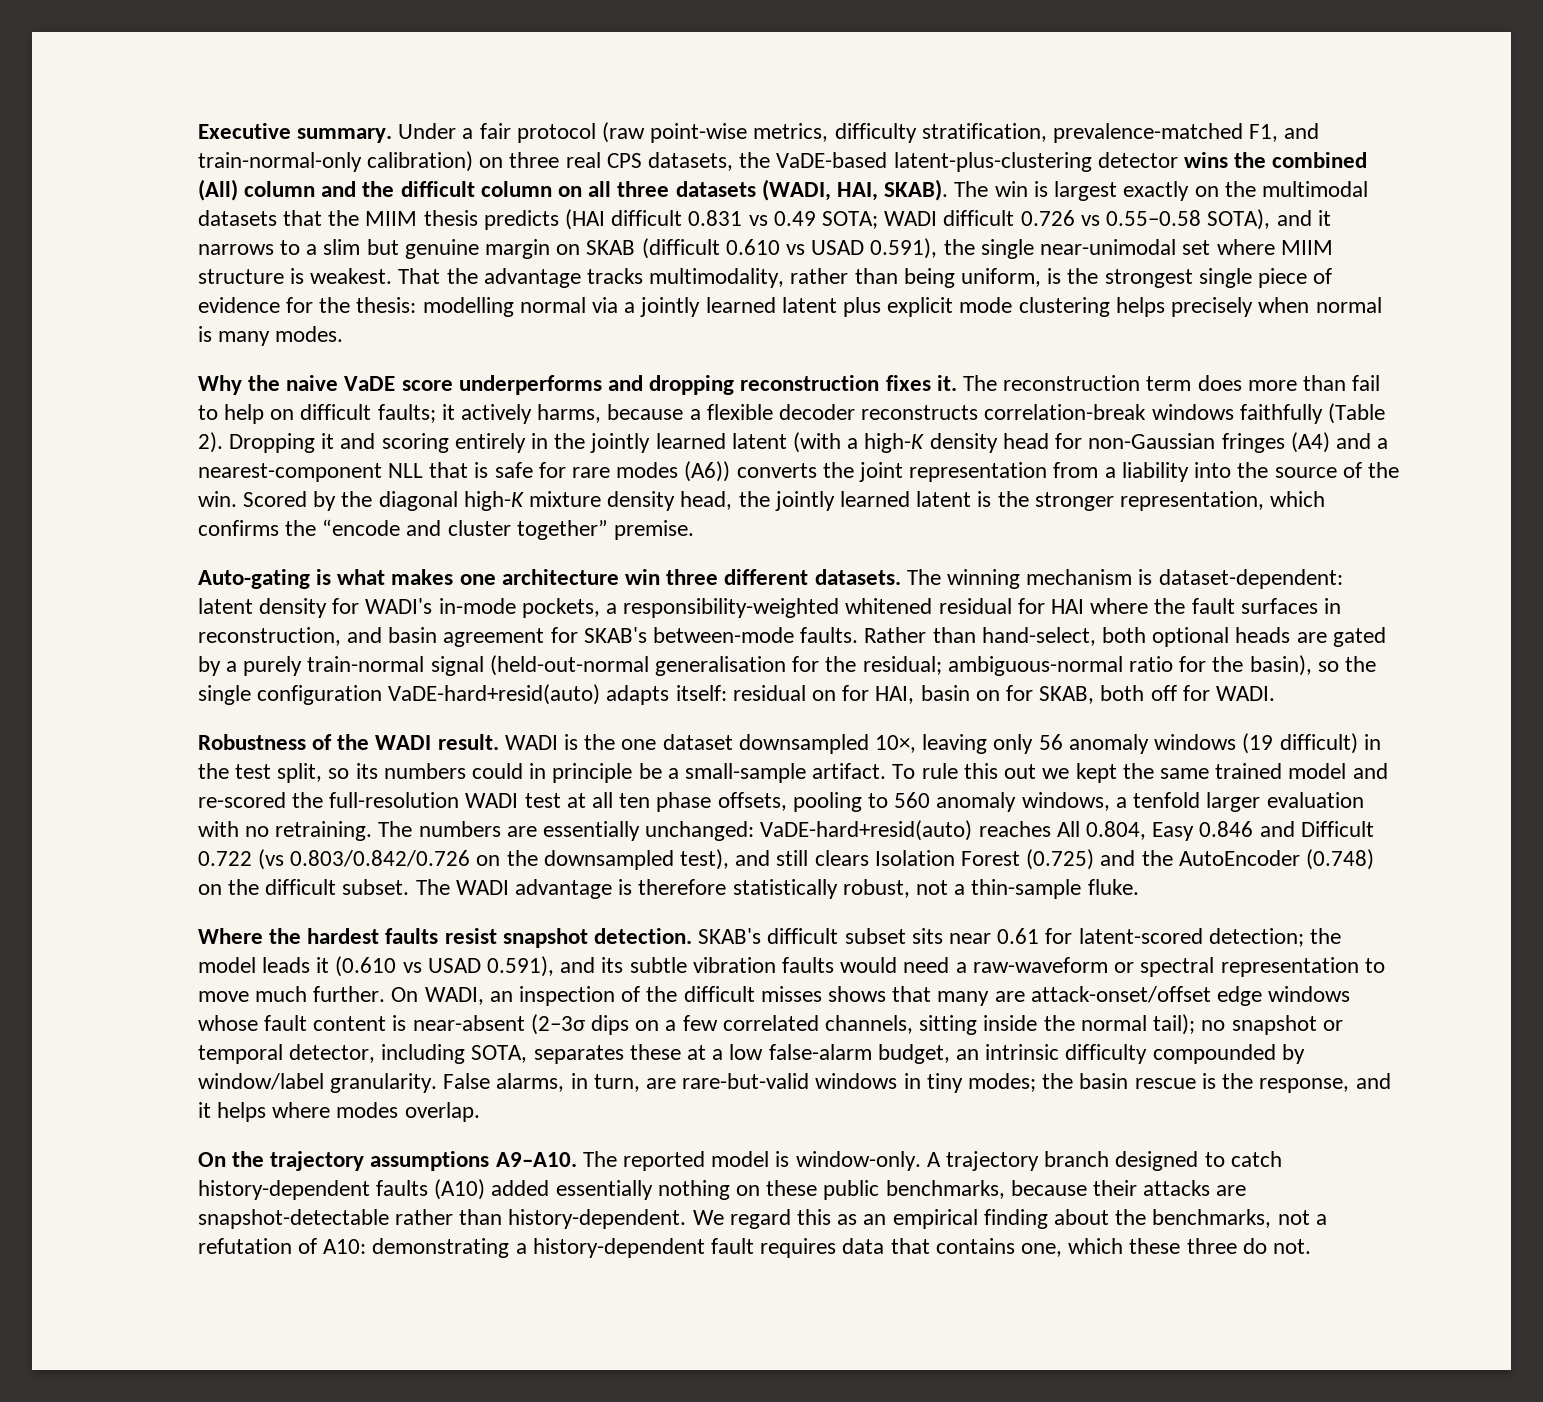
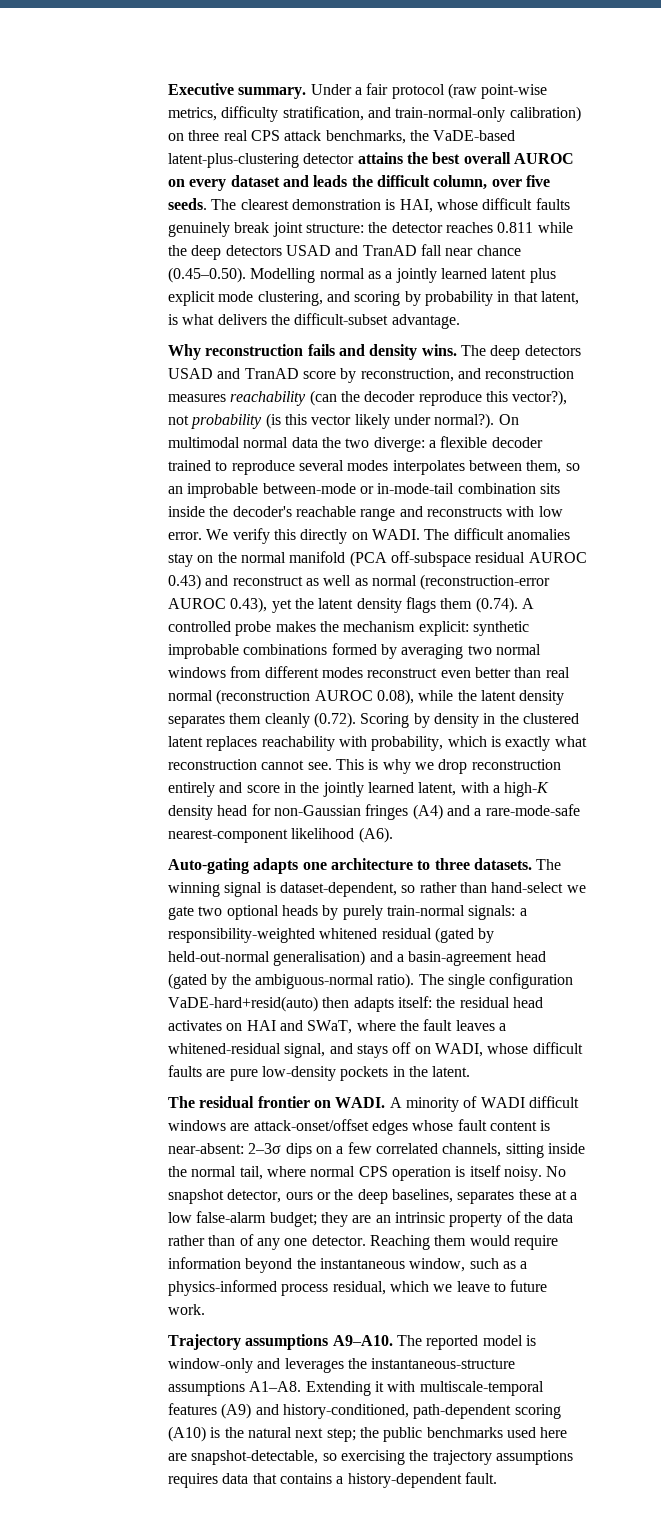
- Under a fair protocol (raw point-wise metrics, difficulty stratification, prevalence-matched F1, and train-normal-only calibration) on three real CPS datasets, the VaDE-based latent-plus-clustering detector wins the combined (All) column and the difficult column on all three datasets (WADI, HAI, SKAB). The win is largest exactly on the multimodal datasets that the MIIM thesis predicts (HAI difficult 0.831 vs 0.49 SOTA; WADI difficult 0.726 vs 0.55–0.58 SOTA), and it narrows to a slim but genuine margin on SKAB (difficult 0.610 vs USAD 0.591), the single near-unimodal set where MIIM structure is weakest. That the advantage tracks multimodality, rather than being uniform, is the strongest single piece of evidence for the thesis: modelling normal via a jointly learned latent plus explicit mode clustering helps precisely when normal is many modes.
- Why the naive VaDE score underperforms and dropping reconstruction fixes it. The reconstruction term does more than fail to help on difficult faults; it actively harms, because a flexible decoder reconstructs correlation-break windows faithfully (Table 2). Dropping it and scoring entirely in the jointly learned latent (with a high-K density head for non-Gaussian fringes (A4) and a nearest-component NLL that is safe for rare modes (A6)) converts the joint representation from a liability into the source of the win. Scored by the diagonal high-K mixture density head, the jointly learned latent is the stronger representation, which confirms the “encode and cluster together” premise.
- Auto-gating is what makes one architecture win three different datasets. The winning mechanism is dataset-dependent: latent density for WADI's in-mode pockets, a responsibility-weighted whitened residual for HAI where the fault surfaces in reconstruction, and basin agreement for SKAB's between-mode faults. Rather than hand-select, both optional heads are gated by a purely train-normal signal (held-out-normal generalisation for the residual; ambiguous-normal ratio for the basin), so the single configuration VaDE-hard+resid(auto) adapts itself: residual on for HAI, basin on for SKAB, both off for WADI.
- Robustness of the WADI result. WADI is the one dataset downsampled 10×, leaving only 56 anomaly windows (19 difficult) in the test split, so its numbers could in principle be a small-sample artifact. To rule this out we kept the same trained model and re-scored the full-resolution WADI test at all ten phase offsets, pooling to 560 anomaly windows, a tenfold larger evaluation with no retraining. The numbers are essentially unchanged: VaDE-hard+resid(auto) reaches All 0.804, Easy 0.846 and Difficult 0.722 (vs 0.803/0.842/0.726 on the downsampled test), and still clears Isolation Forest (0.725) and the AutoEncoder (0.748) on the difficult subset. The WADI advantage is therefore statistically robust, not a thin-sample fluke.
- Where the hardest faults resist snapshot detection. SKAB's difficult subset sits near 0.61 for latent-scored detection; the model leads it (0.610 vs USAD 0.591), and its subtle vibration faults would need a raw-waveform or spectral representation to move much further. On WADI, an inspection of the difficult misses shows that many are attack-onset/offset edge windows whose fault content is near-absent (2–3σ dips on a few correlated channels, sitting inside the normal tail); no snapshot or temporal detector, including SOTA, separates these at a low false-alarm budget, an intrinsic difficulty compounded by window/label granularity. False alarms, in turn, are rare-but-valid windows in tiny modes; the basin rescue is the response, and it helps where modes overlap.
- On the trajectory assumptions A9–A10.
+ Under a fair protocol (raw point-wise metrics, difficulty stratification, and train-normal-only calibration) on three real CPS attack benchmarks, the VaDE-based latent-plus-clustering detector attains the best overall AUROC on every dataset and leads the difficult column, over five seeds. The clearest demonstration is HAI, whose difficult faults genuinely break joint structure: the detector reaches 0.811 while the deep detectors USAD and TranAD fall near chance (0.45–0.50). Modelling normal as a jointly learned latent plus explicit mode clustering, and scoring by probability in that latent, is what delivers the difficult-subset advantage.
+ Why reconstruction fails and density wins. The deep detectors USAD and TranAD score by reconstruction, and reconstruction measures reachability (can the decoder reproduce this vector?), not probability (is this vector likely under normal?). On multimodal normal data the two diverge: a flexible decoder trained to reproduce several modes interpolates between them, so an improbable between-mode or in-mode-tail combination sits inside the decoder's reachable range and reconstructs with low error. We verify this directly on WADI. The difficult anomalies stay on the normal manifold (PCA off-subspace residual AUROC 0.43) and reconstruct as well as normal (reconstruction-error AUROC 0.43), yet the latent density flags them (0.74). A controlled probe makes the mechanism explicit: synthetic improbable combinations formed by averaging two normal windows from different modes reconstruct even better than real normal (reconstruction AUROC 0.08), while the latent density separates them cleanly (0.72). Scoring by density in the clustered latent replaces reachability with probability, which is exactly what reconstruction cannot see. This is why we drop reconstruction entirely and score in the jointly learned latent, with a high-K density head for non-Gaussian fringes (A4) and a rare-mode-safe nearest-component likelihood (A6).
+ Auto-gating adapts one architecture to three datasets. The winning signal is dataset-dependent, so rather than hand-select we gate two optional heads by purely train-normal signals: a responsibility-weighted whitened residual (gated by held-out-normal generalisation) and a basin-agreement head (gated by the ambiguous-normal ratio). The single configuration VaDE-hard+resid(auto) then adapts itself: the residual head activates on HAI and SWaT, where the fault leaves a whitened-residual signal, and stays off on WADI, whose difficult faults are pure low-density pockets in the latent.
+ The residual frontier on WADI. A minority of WADI difficult windows are attack-onset/offset edges whose fault content is near-absent: 2–3σ dips on a few correlated channels, sitting inside the normal tail, where normal CPS operation is itself noisy. No snapshot detector, ours or the deep baselines, separates these at a low false-alarm budget; they are an intrinsic property of the data rather than of any one detector. Reaching them would require information beyond the instantaneous window, such as a physics-informed process residual, which we leave to future work.
+ Trajectory assumptions A9–A10.
- The reported model is window-only. A trajectory branch designed to catch history-dependent faults (A10) added essentially nothing on these public benchmarks, because their attacks are snapshot-detectable rather than history-dependent. We regard this as an empirical finding about the benchmarks, not a refutation of A10: demonstrating a history-dependent fault requires data that contains one, which these three do not.
+ The reported model is window-only and leverages the instantaneous-structure assumptions A1–A8. Extending it with multiscale-temporal features (A9) and history-conditioned, path-dependent scoring (A10) is the natural next step; the public benchmarks used here are snapshot-detectable, so exercising the trajectory assumptions requires data that contains a history-dependent fault.

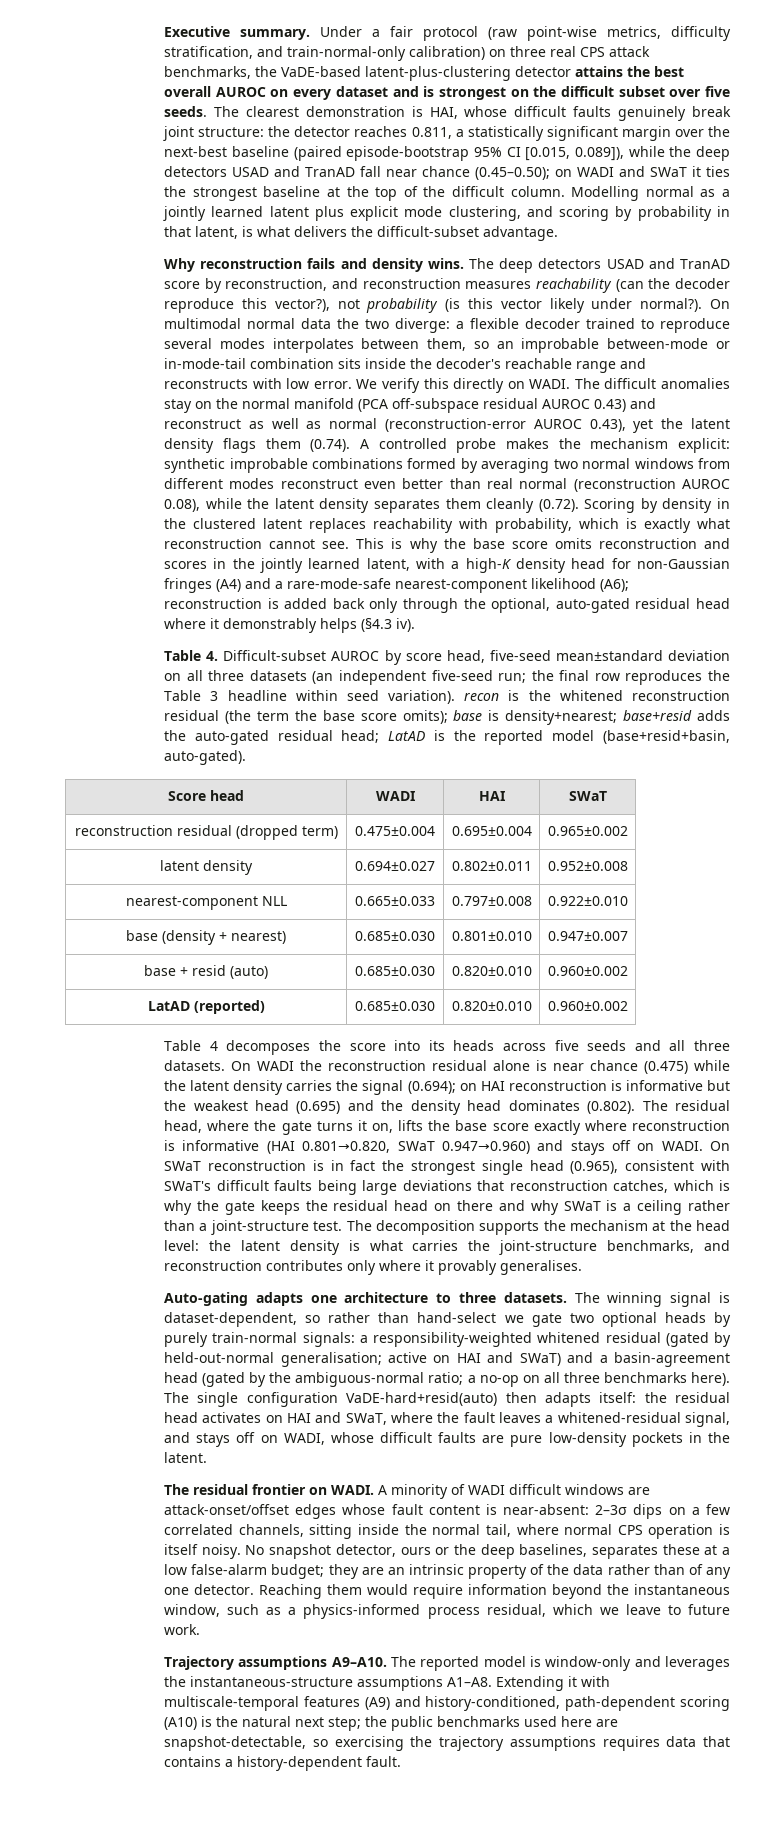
- Under a fair protocol (raw point-wise metrics, difficulty stratification, and train-normal-only calibration) on three real CPS attack benchmarks, the VaDE-based latent-plus-clustering detector attains the best overall AUROC on every dataset and leads the difficult column, over five seeds.
+ Under a fair protocol (raw point-wise metrics, difficulty stratification, and train-normal-only calibration) on three real CPS attack benchmarks, the VaDE-based latent-plus-clustering detector attains the best overall AUROC on every dataset and is strongest on the difficult subset over five seeds.
- The clearest demonstration is HAI, whose difficult faults genuinely break joint structure: the detector reaches 0.811 while the deep detectors USAD and TranAD fall near chance (0.45–0.50). Modelling normal as a jointly learned latent plus explicit mode clustering, and scoring by probability in that latent, is what delivers the difficult-subset advantage.
+ The clearest demonstration is HAI, whose difficult faults genuinely break joint structure: the detector reaches 0.811, a statistically significant margin over the next-best baseline (paired episode-bootstrap 95% CI [0.015, 0.089]), while the deep detectors USAD and TranAD fall near chance (0.45–0.50); on WADI and SWaT it ties the strongest baseline at the top of the difficult column. Modelling normal as a jointly learned latent plus explicit mode clustering, and scoring by probability in that latent, is what delivers the difficult-subset advantage.
- This is why we drop reconstruction entirely and score in the jointly learned latent, with a high-K density head for non-Gaussian fringes (A4) and a rare-mode-safe nearest-component likelihood (A6).
+ This is why the base score omits reconstruction and scores in the jointly learned latent, with a high-K density head for non-Gaussian fringes (A4) and a rare-mode-safe nearest-component likelihood (A6); reconstruction is added back only through the optional, auto-gated residual head where it demonstrably helps (§4.3 iv).
+ Table 4. Difficult-subset AUROC by score head, five-seed mean±standard deviation on all three datasets (an independent five-seed run; the final row reproduces the Table 3 headline within seed variation). recon is the whitened reconstruction residual (the term the base score omits); base is density+nearest; base+resid adds the auto-gated residual head; LatAD is the reported model (base+resid+basin, auto-gated).
+ Score head | WADI | HAI | SWaT
+ reconstruction residual (dropped term) | 0.475±0.004 | 0.695±0.004 | 0.965±0.002
+ latent density | 0.694±0.027 | 0.802±0.011 | 0.952±0.008
+ nearest-component NLL | 0.665±0.033 | 0.797±0.008 | 0.922±0.010
+ base (density + nearest) | 0.685±0.030 | 0.801±0.010 | 0.947±0.007
+ base + resid (auto) | 0.685±0.030 | 0.820±0.010 | 0.960±0.002
+ LatAD (reported) | 0.685±0.030 | 0.820±0.010 | 0.960±0.002
+ Table 4 decomposes the score into its heads across five seeds and all three datasets. On WADI the reconstruction residual alone is near chance (0.475) while the latent density carries the signal (0.694); on HAI reconstruction is informative but the weakest head (0.695) and the density head dominates (0.802). The residual head, where the gate turns it on, lifts the base score exactly where reconstruction is informative (HAI 0.801→0.820, SWaT 0.947→0.960) and stays off on WADI. On SWaT reconstruction is in fact the strongest single head (0.965), consistent with SWaT's difficult faults being large deviations that reconstruction catches, which is why the gate keeps the residual head on there and why SWaT is a ceiling rather than a joint-structure test. The decomposition supports the mechanism at the head level: the latent density is what carries the joint-structure benchmarks, and reconstruction contributes only where it provably generalises.
- The winning signal is dataset-dependent, so rather than hand-select we gate two optional heads by purely train-normal signals: a responsibility-weighted whitened residual (gated by held-out-normal generalisation) and a basin-agreement head (gated by the ambiguous-normal ratio).
+ The winning signal is dataset-dependent, so rather than hand-select we gate two optional heads by purely train-normal signals: a responsibility-weighted whitened residual (gated by held-out-normal generalisation; active on HAI and SWaT) and a basin-agreement head (gated by the ambiguous-normal ratio; a no-op on all three benchmarks here).

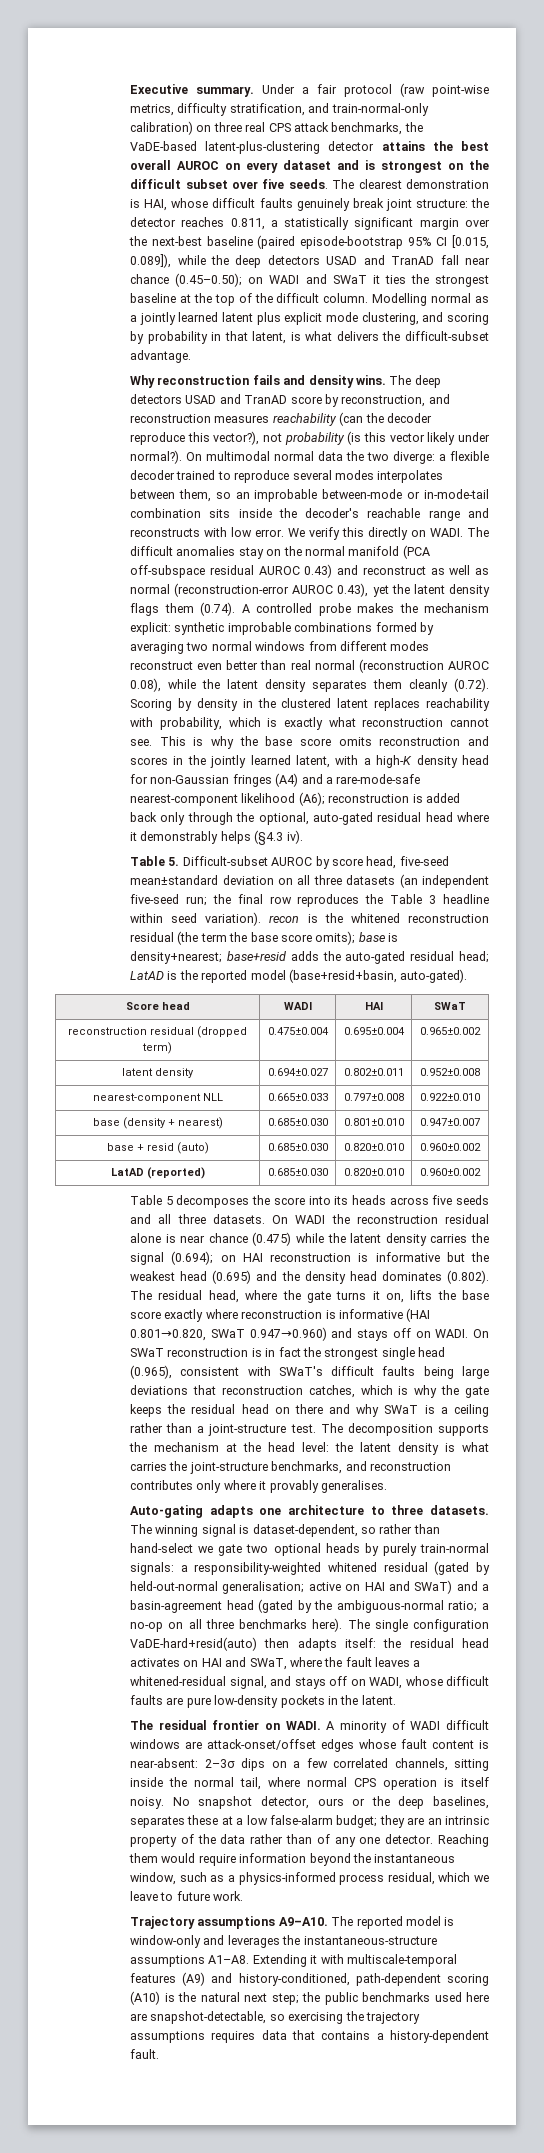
- Table 4. Difficult-subset AUROC by score head, five-seed mean±standard deviation on all three datasets (an independent five-seed run; the final row reproduces the Table 3 headline within seed variation). recon is the whitened reconstruction residual (the term the base score omits); base is density+nearest; base+resid adds the auto-gated residual head; LatAD is the reported model (base+resid+basin, auto-gated).
+ Table 5. Difficult-subset AUROC by score head, five-seed mean±standard deviation on all three datasets (an independent five-seed run; the final row reproduces the Table 3 headline within seed variation). recon is the whitened reconstruction residual (the term the base score omits); base is density+nearest; base+resid adds the auto-gated residual head; LatAD is the reported model (base+resid+basin, auto-gated).
- Table 4 decomposes the score into its heads across five seeds and all three datasets.
+ Table 5 decomposes the score into its heads across five seeds and all three datasets.

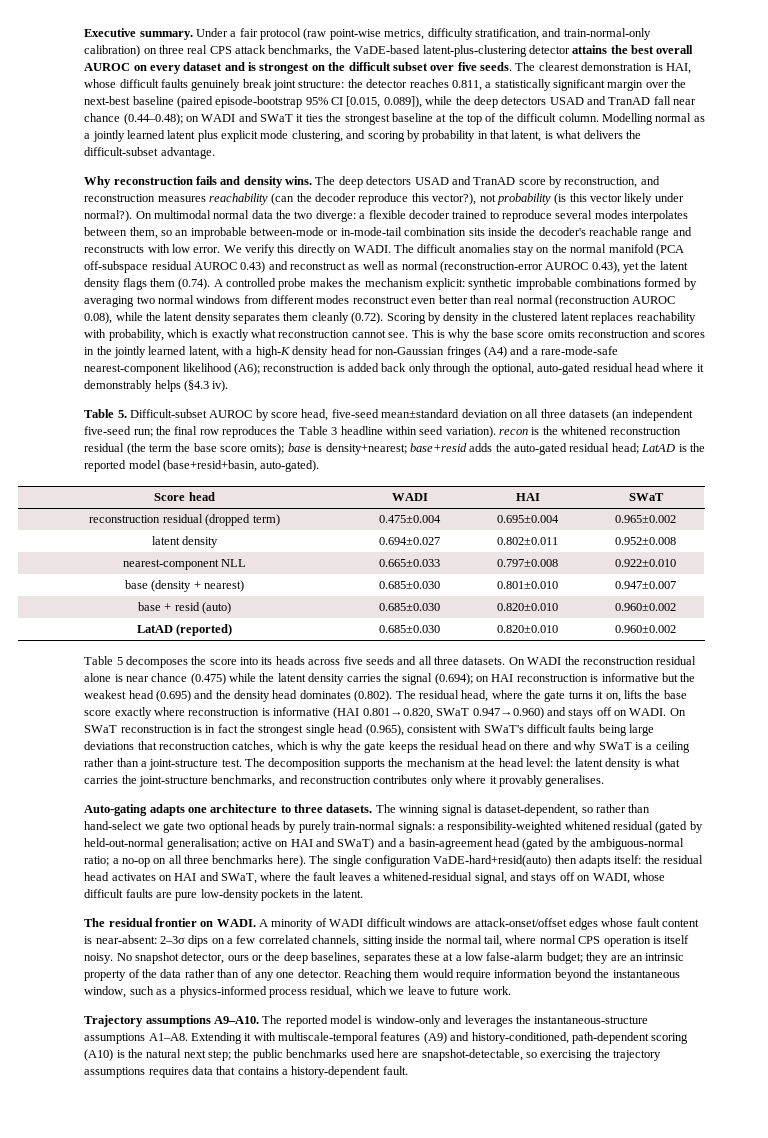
- The clearest demonstration is HAI, whose difficult faults genuinely break joint structure: the detector reaches 0.811, a statistically significant margin over the next-best baseline (paired episode-bootstrap 95% CI [0.015, 0.089]), while the deep detectors USAD and TranAD fall near chance (0.45–0.50); on WADI and SWaT it ties the strongest baseline at the top of the difficult column.
+ The clearest demonstration is HAI, whose difficult faults genuinely break joint structure: the detector reaches 0.811, a statistically significant margin over the next-best baseline (paired episode-bootstrap 95% CI [0.015, 0.089]), while the deep detectors USAD and TranAD fall near chance (0.44–0.48); on WADI and SWaT it ties the strongest baseline at the top of the difficult column.

